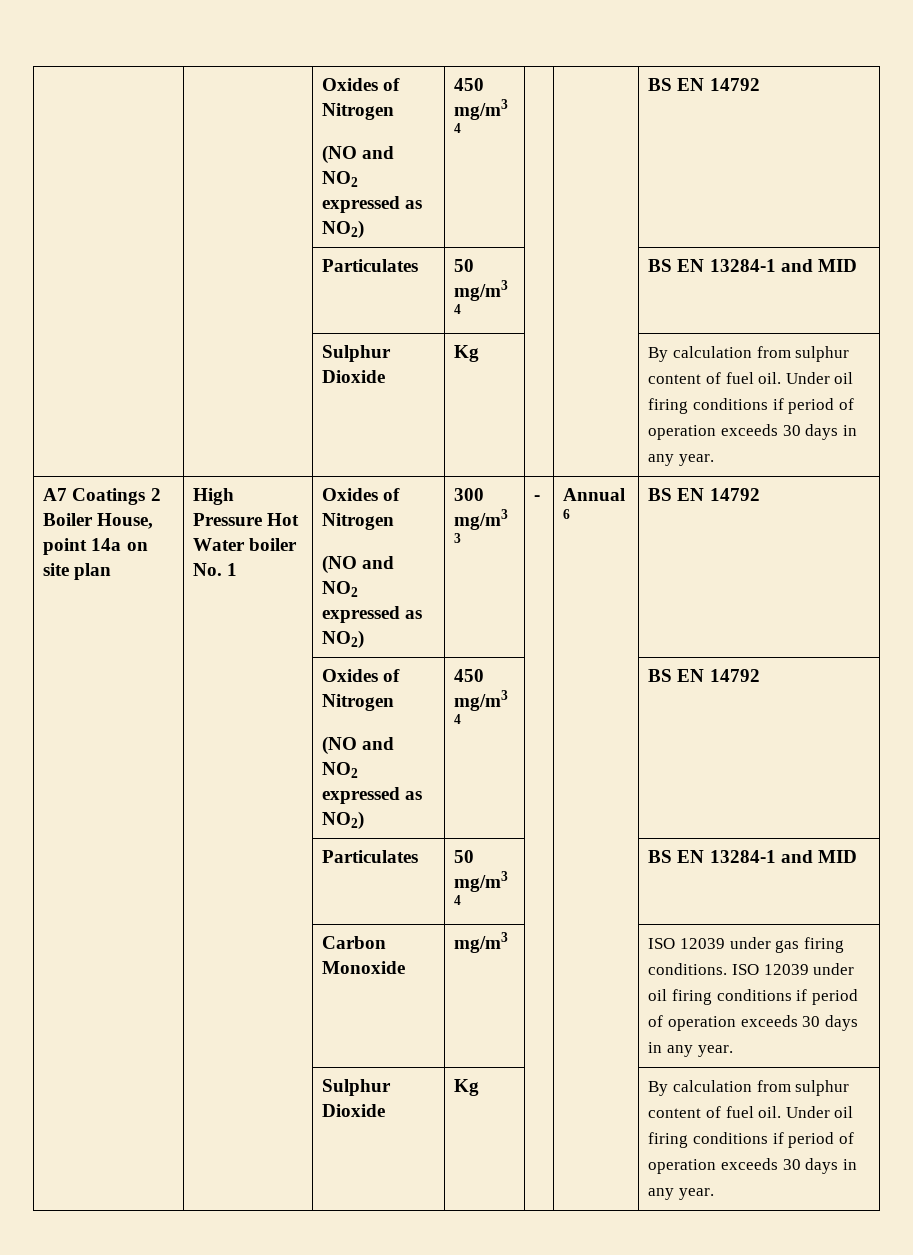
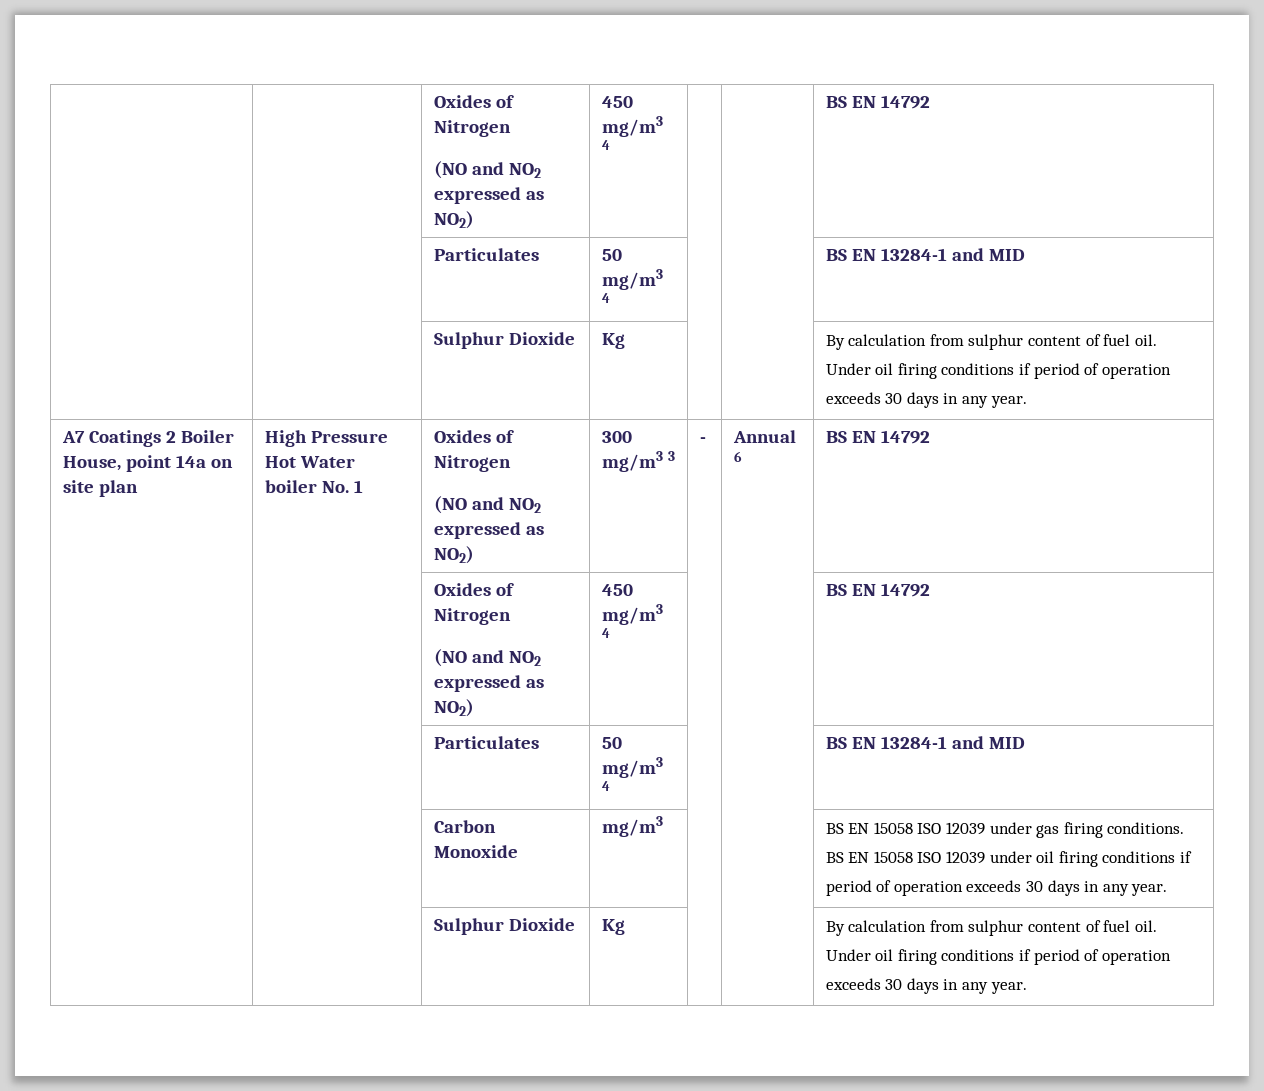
- | | Carbon Monoxide | mg/m3 | | | ISO 12039 under gas firing conditions. ISO 12039 under oil firing conditions if period of operation exceeds 30 days in any year.
+ | | Carbon Monoxide | mg/m3 | | | BS EN 15058 ISO 12039 under gas firing conditions. BS EN 15058 ISO 12039 under oil firing conditions if period of operation exceeds 30 days in any year.

